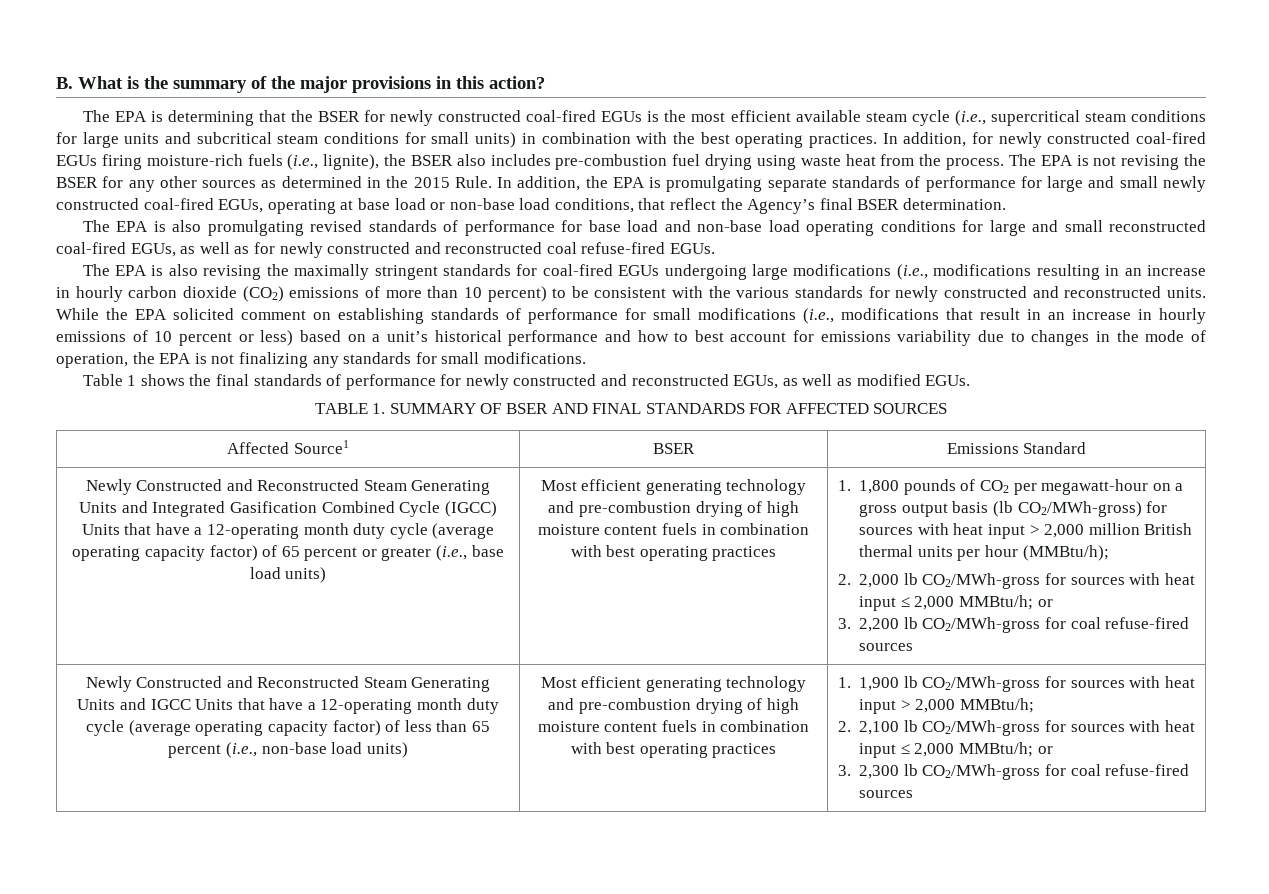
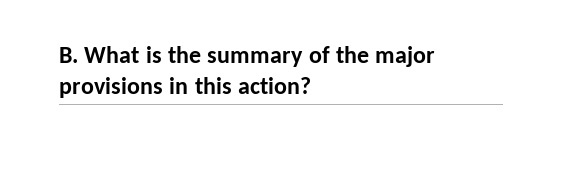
- The EPA is determining that the BSER for newly constructed coal-fired EGUs is the most efficient available steam cycle (i.e., supercritical steam conditions for large units and subcritical steam conditions for small units) in combination with the best operating practices. In addition, for newly constructed coal-fired EGUs firing moisture-rich fuels (i.e., lignite), the BSER also includes pre-combustion fuel drying using waste heat from the process. The EPA is not revising the BSER for any other sources as determined in the 2015 Rule. In addition, the EPA is promulgating separate standards of performance for large and small newly constructed coal-fired EGUs, operating at base load or non-base load conditions, that reflect the Agency’s final BSER determination.
- The EPA is also promulgating revised standards of performance for base load and non-base load operating conditions for large and small reconstructed coal-fired EGUs, as well as for newly constructed and reconstructed coal refuse-fired EGUs.
- The EPA is also revising the maximally stringent standards for coal-fired EGUs undergoing large modifications (i.e., modifications resulting in an increase in hourly carbon dioxide (CO2) emissions of more than 10 percent) to be consistent with the various standards for newly constructed and reconstructed units. While the EPA solicited comment on establishing standards of performance for small modifications (i.e., modifications that result in an increase in hourly emissions of 10 percent or less) based on a unit’s historical performance and how to best account for emissions variability due to changes in the mode of operation, the EPA is not finalizing any standards for small modifications.
- Table 1 shows the final standards of performance for newly constructed and reconstructed EGUs, as well as modified EGUs.
- TABLE 1. SUMMARY OF BSER AND FINAL STANDARDS FOR AFFECTED SOURCES
- Affected Source1 | BSER | Emissions Standard
- Newly Constructed and Reconstructed Steam Generating Units and Integrated Gasification Combined Cycle (IGCC) Units that have a 12-operating month duty cycle (average operating capacity factor) of 65 percent or greater (i.e., base load units) | Most efficient generating technology and pre-combustion drying of high moisture content fuels in combination with best operating practices | 1. 1,800 pounds of CO2 per megawatt-hour on a gross output basis (lb CO2/MWh-gross) for sources with heat input > 2,000 million British thermal units per hour (MMBtu/h);
- 2. 2,000 lb CO2/MWh-gross for sources with heat input ≤ 2,000 MMBtu/h; or
- 3. 2,200 lb CO2/MWh-gross for coal refuse-fired sources
- Newly Constructed and Reconstructed Steam Generating Units and IGCC Units that have a 12-operating month duty cycle (average operating capacity factor) of less than 65 percent (i.e., non-base load units) | Most efficient generating technology and pre-combustion drying of high moisture content fuels in combination with best operating practices | 1. 1,900 lb CO2/MWh-gross for sources with heat input > 2,000 MMBtu/h;
- 2. 2,100 lb CO2/MWh-gross for sources with heat input ≤ 2,000 MMBtu/h; or
- 3. 2,300 lb CO2/MWh-gross for coal refuse-fired sources

